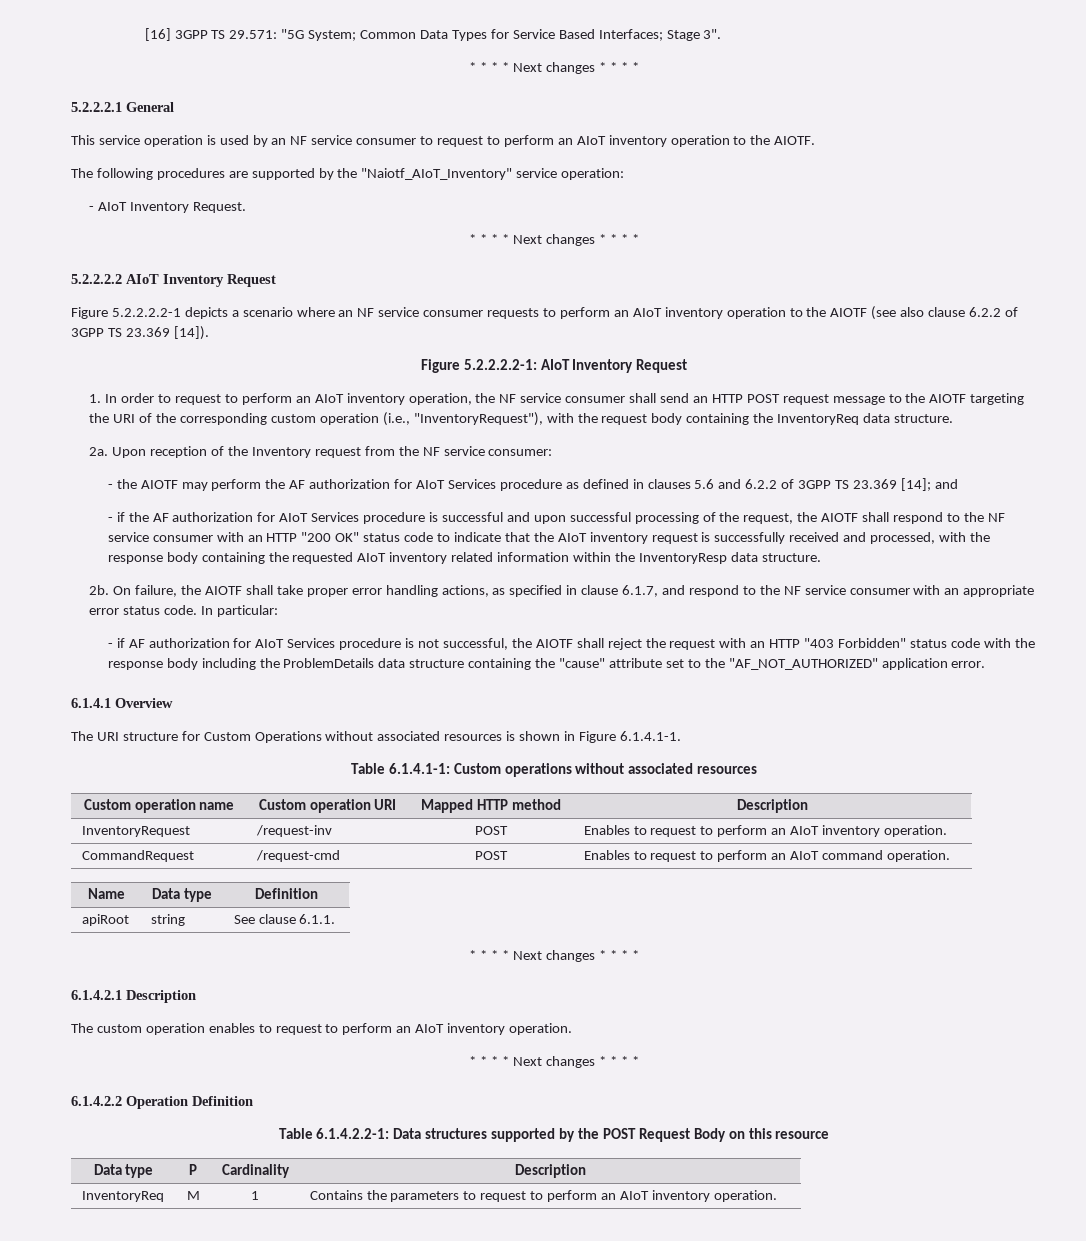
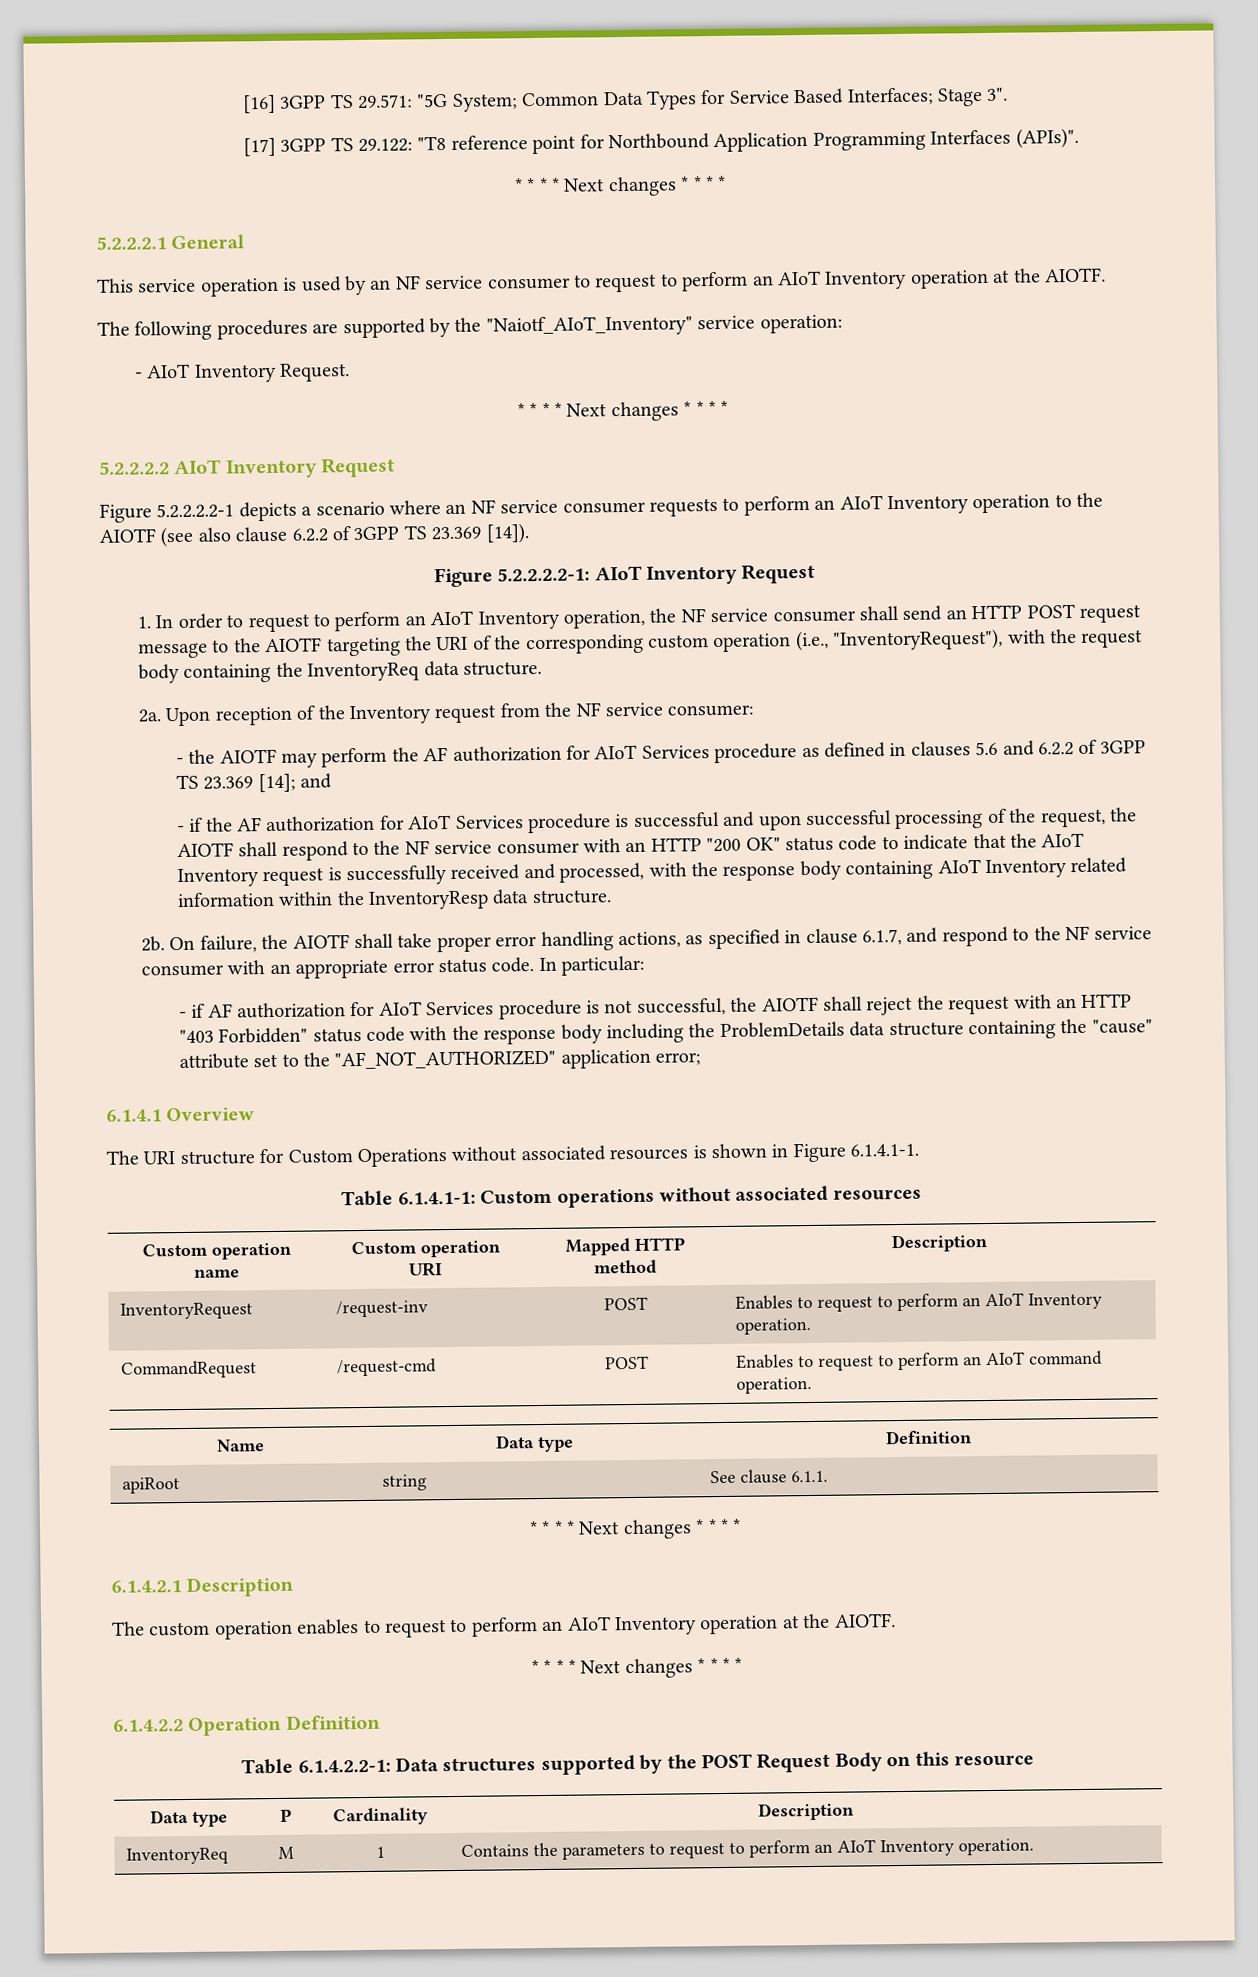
+ [17] 3GPP TS 29.122: "T8 reference point for Northbound Application Programming Interfaces (APIs)".
- This service operation is used by an NF service consumer to request to perform an AIoT inventory operation to the AIOTF.
+ This service operation is used by an NF service consumer to request to perform an AIoT Inventory operation at the AIOTF.
- Figure 5.2.2.2.2-1 depicts a scenario where an NF service consumer requests to perform an AIoT inventory operation to the AIOTF (see also clause 6.2.2 of 3GPP TS 23.369 [14]).
+ Figure 5.2.2.2.2-1 depicts a scenario where an NF service consumer requests to perform an AIoT Inventory operation to the AIOTF (see also clause 6.2.2 of 3GPP TS 23.369 [14]).
- 1. In order to request to perform an AIoT inventory operation, the NF service consumer shall send an HTTP POST request message to the AIOTF targeting the URI of the corresponding custom operation (i.e., "InventoryRequest"), with the request body containing the InventoryReq data structure.
+ 1. In order to request to perform an AIoT Inventory operation, the NF service consumer shall send an HTTP POST request message to the AIOTF targeting the URI of the corresponding custom operation (i.e., "InventoryRequest"), with the request body containing the InventoryReq data structure.
- - if the AF authorization for AIoT Services procedure is successful and upon successful processing of the request, the AIOTF shall respond to the NF service consumer with an HTTP "200 OK" status code to indicate that the AIoT inventory request is successfully received and processed, with the response body containing the requested AIoT inventory related information within the InventoryResp data structure.
+ - if the AF authorization for AIoT Services procedure is successful and upon successful processing of the request, the AIOTF shall respond to the NF service consumer with an HTTP "200 OK" status code to indicate that the AIoT Inventory request is successfully received and processed, with the response body containing AIoT Inventory related information within the InventoryResp data structure.
- - if AF authorization for AIoT Services procedure is not successful, the AIOTF shall reject the request with an HTTP "403 Forbidden" status code with the response body including the ProblemDetails data structure containing the "cause" attribute set to the "AF_NOT_AUTHORIZED" application error.
+ - if AF authorization for AIoT Services procedure is not successful, the AIOTF shall reject the request with an HTTP "403 Forbidden" status code with the response body including the ProblemDetails data structure containing the "cause" attribute set to the "AF_NOT_AUTHORIZED" application error;
- InventoryRequest | /request-inv | POST | Enables to request to perform an AIoT inventory operation.
+ InventoryRequest | /request-inv | POST | Enables to request to perform an AIoT Inventory operation.
- The custom operation enables to request to perform an AIoT inventory operation.
+ The custom operation enables to request to perform an AIoT Inventory operation at the AIOTF.
- InventoryReq | M | 1 | Contains the parameters to request to perform an AIoT inventory operation.
+ InventoryReq | M | 1 | Contains the parameters to request to perform an AIoT Inventory operation.

